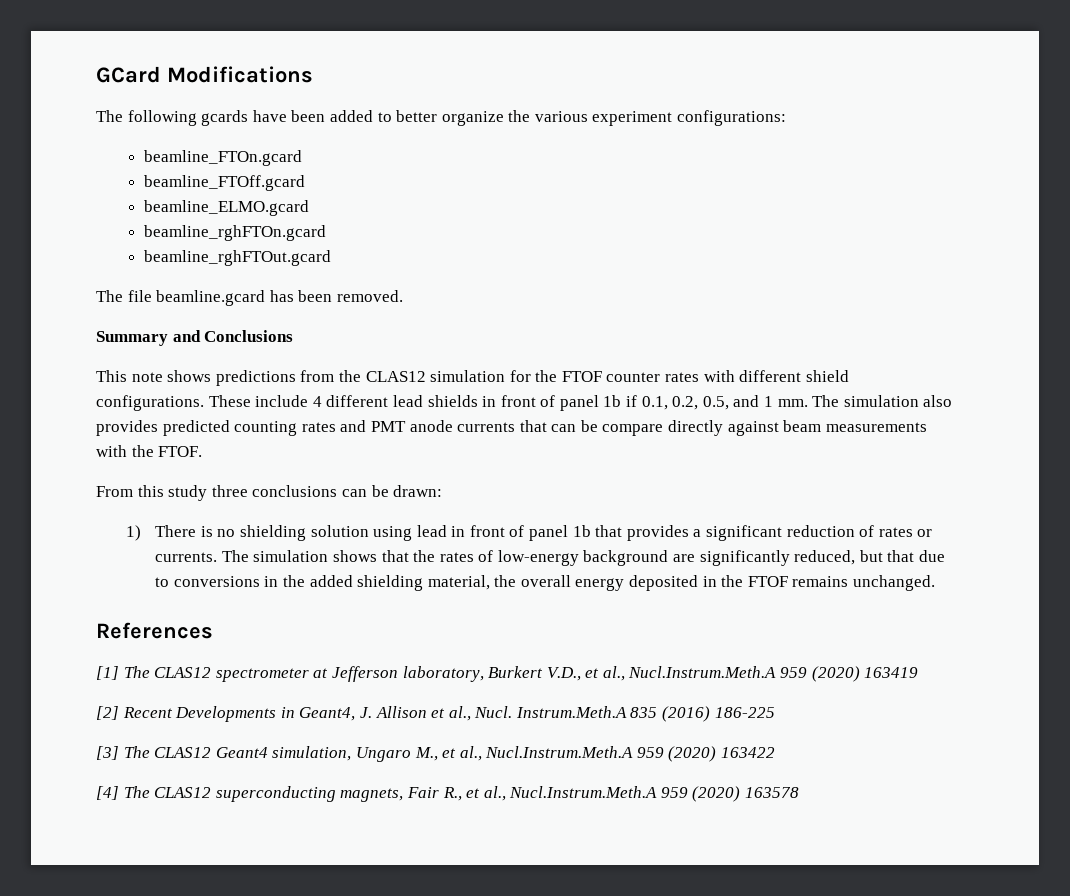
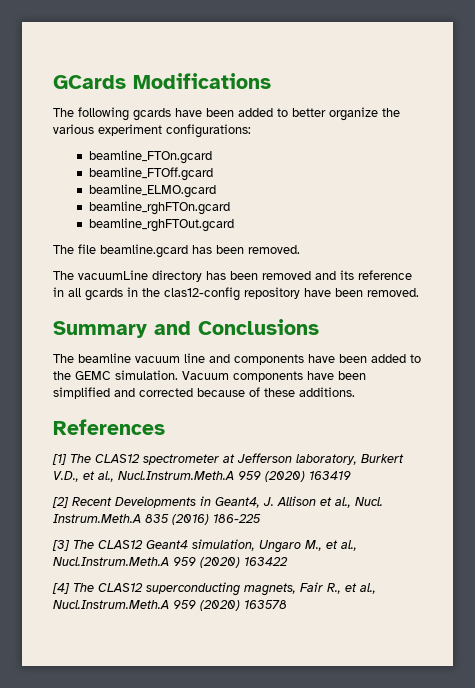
- GCard Modifications
+ GCards Modifications
+ The vacuumLine directory has been removed and its reference in all gcards in the clas12-config repository have been removed.
  Summary and Conclusions
- This note shows predictions from the CLAS12 simulation for the FTOF counter rates with different shield configurations. These include 4 different lead shields in front of panel 1b if 0.1, 0.2, 0.5, and 1 mm. The simulation also provides predicted counting rates and PMT anode currents that can be compare directly against beam measurements with the FTOF.
- From this study three conclusions can be drawn:
- 1) There is no shielding solution using lead in front of panel 1b that provides a significant reduction of rates or currents. The simulation shows that the rates of low-energy background are significantly reduced, but that due to conversions in the added shielding material, the overall energy deposited in the FTOF remains unchanged.
+ The beamline vacuum line and components have been added to the GEMC simulation. Vacuum components have been simplified and corrected because of these additions.

